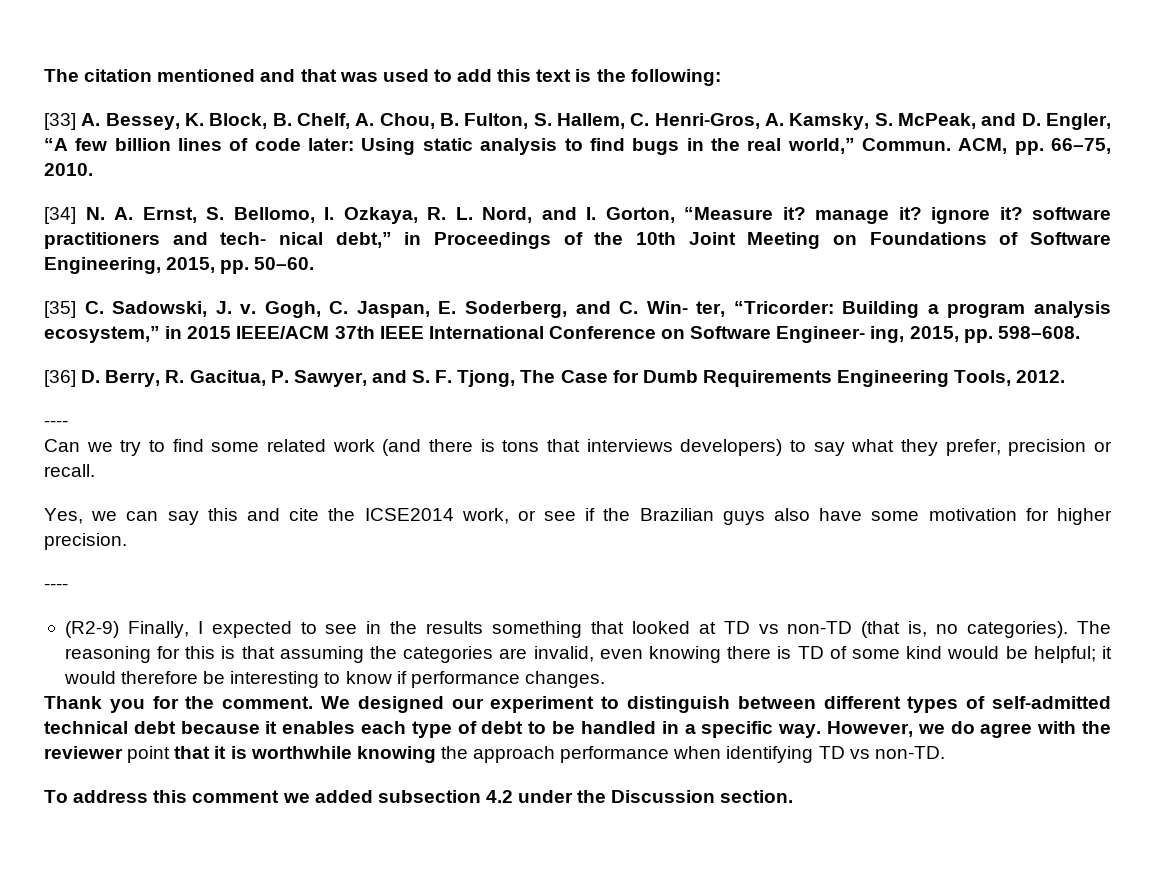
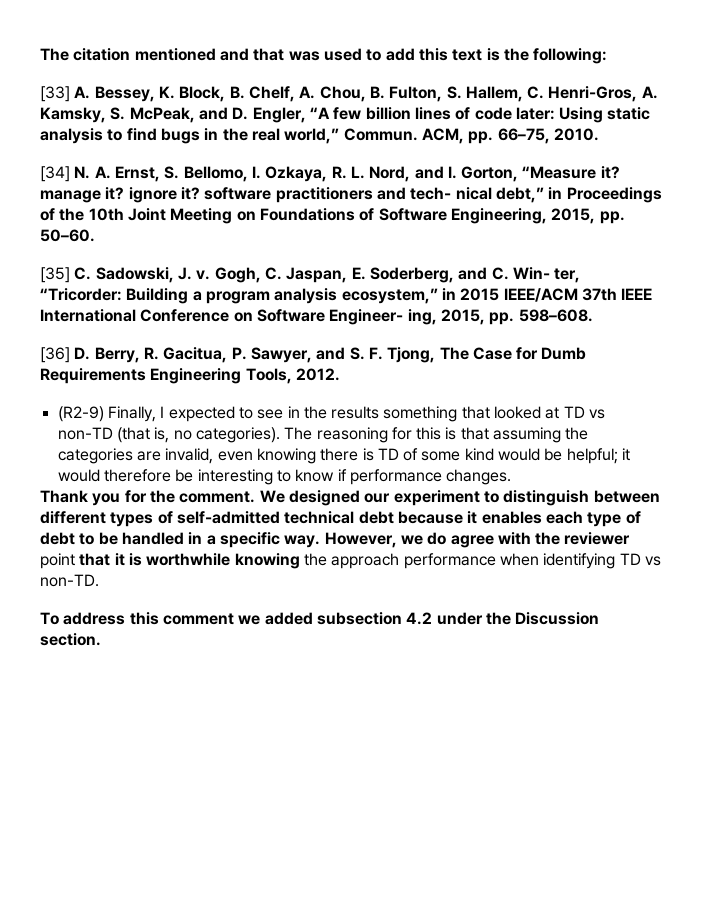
  [36] D. Berry, R. Gacitua, P. Sawyer, and S. F. Tjong, The Case for Dumb Requirements Engineering Tools, 2012.
- ----
- Can we try to find some related work (and there is tons that interviews developers) to say what they prefer, precision or recall.
- Yes, we can say this and cite the ICSE2014 work, or see if the Brazilian guys also have some motivation for higher precision.
- ----

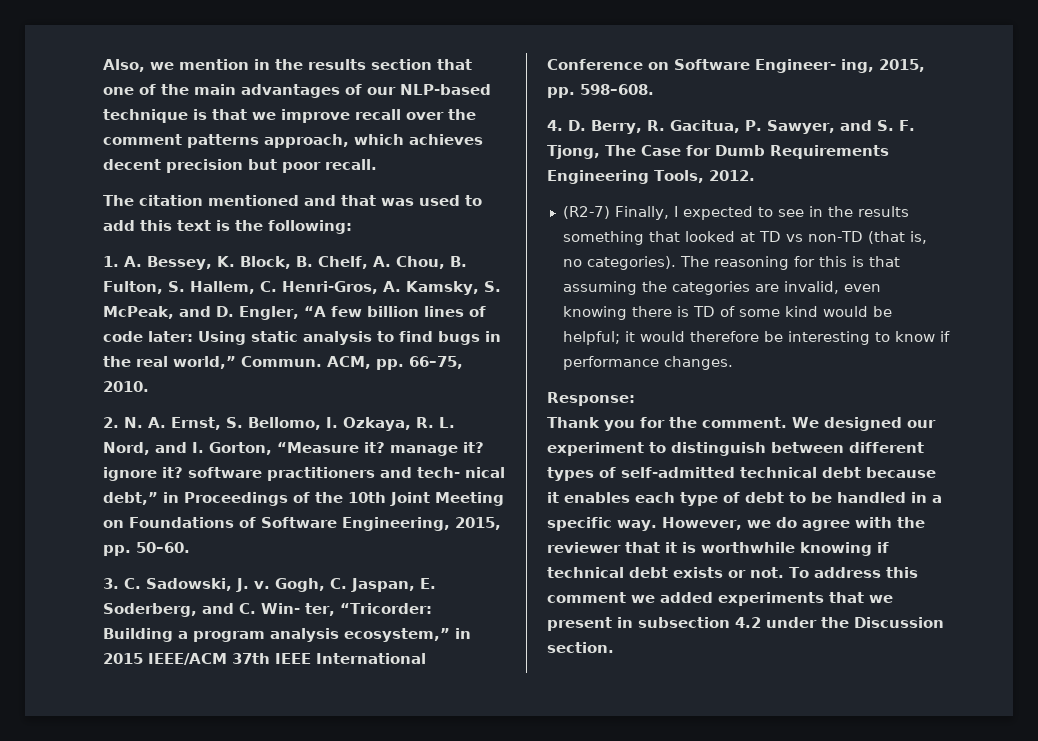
+ Also, we mention in the results section that one of the main advantages of our NLP-based technique is that we improve recall over the comment patterns approach, which achieves decent precision but poor recall.
- [33] A. Bessey, K. Block, B. Chelf, A. Chou, B. Fulton, S. Hallem, C. Henri-Gros, A. Kamsky, S. McPeak, and D. Engler, “A few billion lines of code later: Using static analysis to find bugs in the real world,” Commun.
+ 1. A. Bessey, K. Block, B. Chelf, A. Chou, B. Fulton, S. Hallem, C. Henri-Gros, A. Kamsky, S. McPeak, and D. Engler, “A few billion lines of code later: Using static analysis to find bugs in the real world,” Commun.
- [34] N. A. Ernst, S. Bellomo, I. Ozkaya, R. L. Nord, and I. Gorton, “Measure it? manage it? ignore it? software practitioners and tech- nical debt,” in Proceedings of the 10th Joint Meeting on Foundations of Software Engineering, 2015, pp. 50–60.
+ 2. N. A. Ernst, S. Bellomo, I. Ozkaya, R. L. Nord, and I. Gorton, “Measure it? manage it? ignore it? software practitioners and tech- nical debt,” in Proceedings of the 10th Joint Meeting on Foundations of Software Engineering, 2015, pp. 50–60.
- [35] C. Sadowski, J. v.
+ 3. C. Sadowski, J. v.
- [36] D. Berry, R. Gacitua, P. Sawyer, and S. F. Tjong, The Case for Dumb Requirements Engineering Tools, 2012.
+ 4. D. Berry, R. Gacitua, P. Sawyer, and S. F. Tjong, The Case for Dumb Requirements Engineering Tools, 2012.
- (R2-9) Finally, I expected to see in the results something that looked at TD vs non-TD (that is, no categories).
+ (R2-7) Finally, I expected to see in the results something that looked at TD vs non-TD (that is, no categories).
+ Response:
- However, we do agree with the reviewer point that it is worthwhile knowing the approach performance when identifying TD vs non-TD.
- To address this comment we added subsection 4.2 under the Discussion section.
+ However, we do agree with the reviewer that it is worthwhile knowing if technical debt exists or not. To address this comment we added experiments that we present in subsection 4.2 under the Discussion section.

